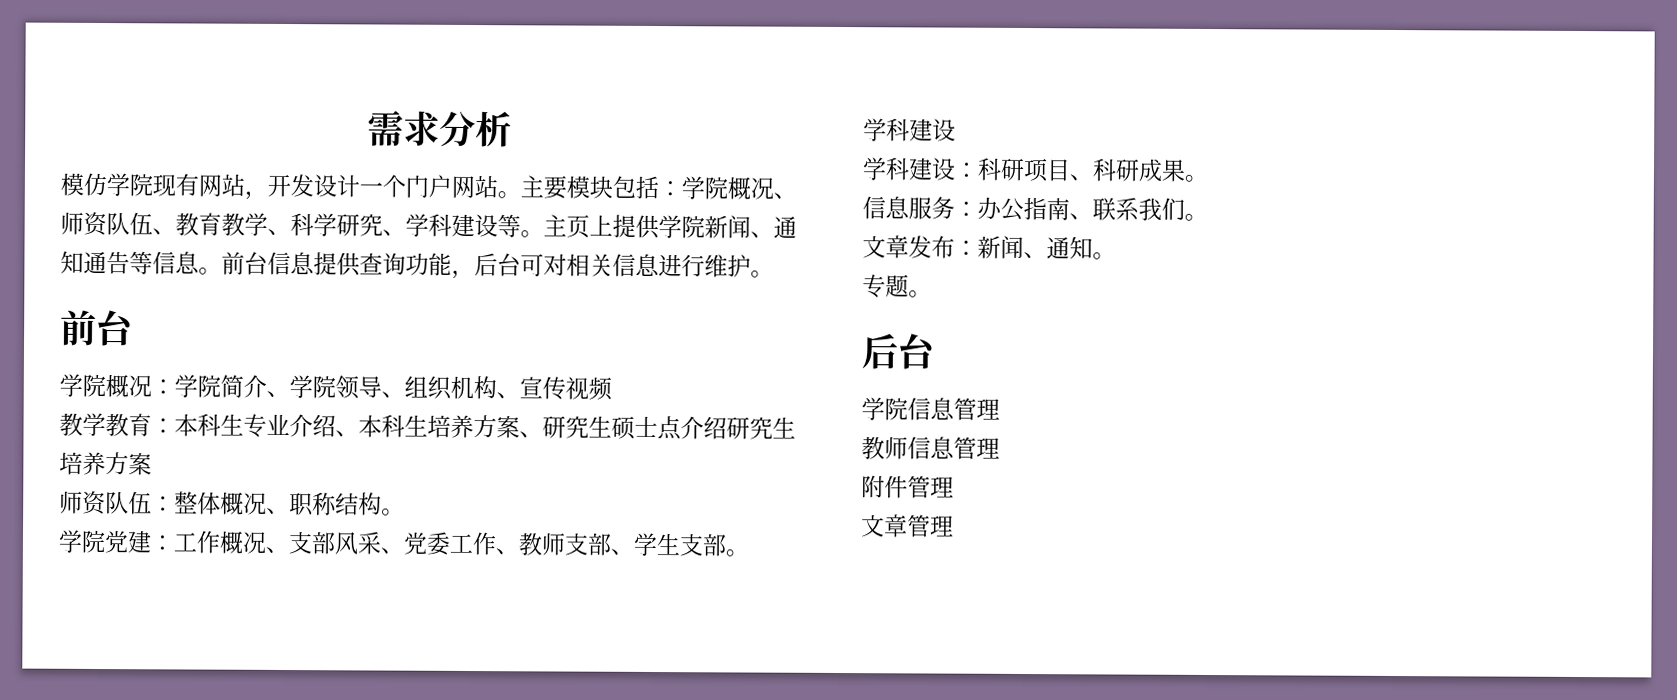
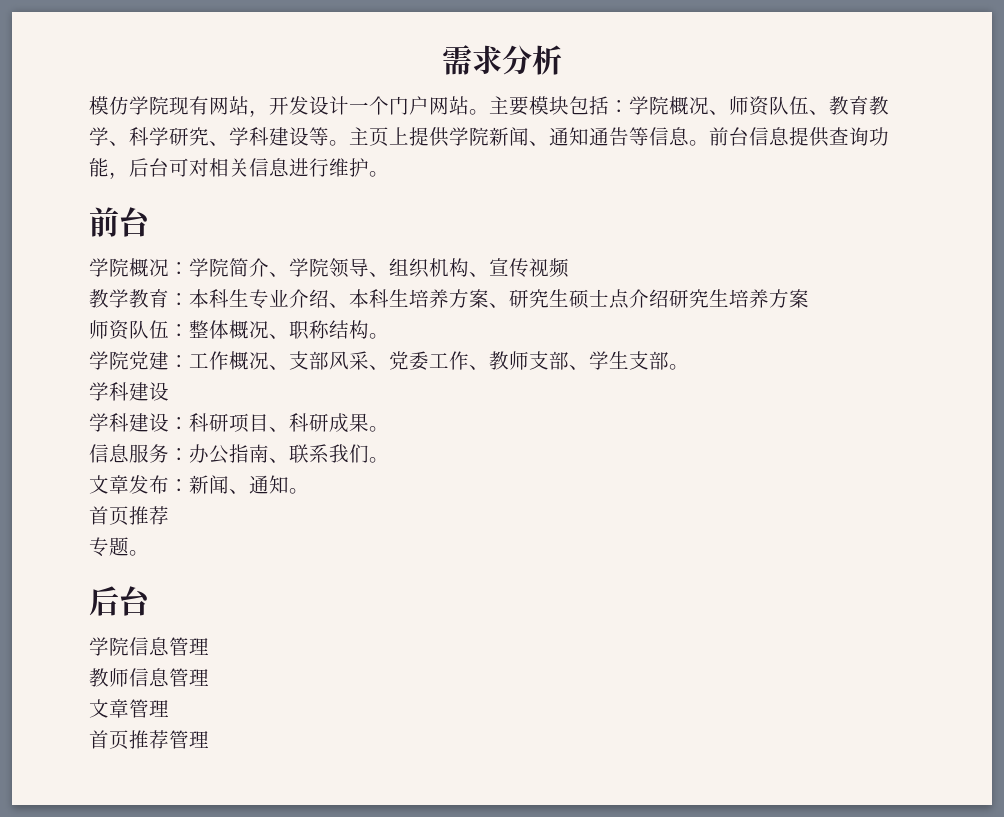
  文章发布：新闻、通知。
+ 首页推荐
- 附件管理
+ 首页推荐管理

